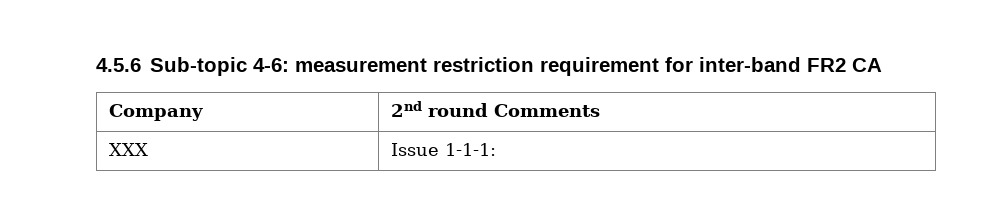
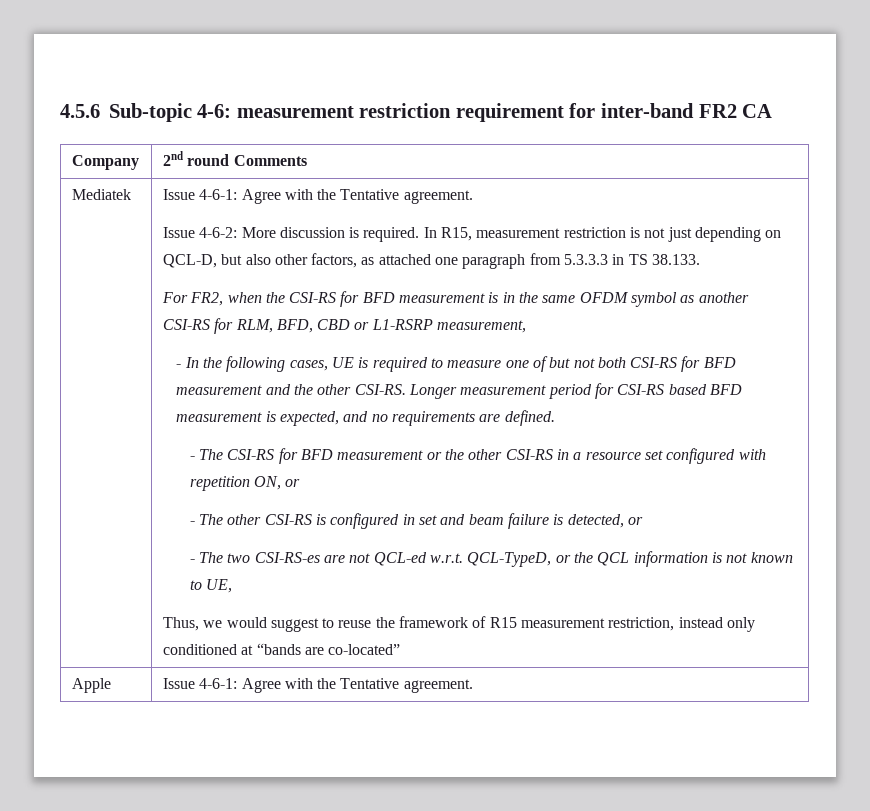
- XXX | Issue 1-1-1:
+ Mediatek | Issue 4-6-1: Agree with the Tentative agreement.
+ Issue 4-6-2: More discussion is required. In R15, measurement restriction is not just depending on QCL-D, but also other factors, as attached one paragraph from 5.3.3.3 in TS 38.133.
+ For FR2, when the CSI-RS for BFD measurement is in the same OFDM symbol as another CSI-RS for RLM, BFD, CBD or L1-RSRP measurement,
+ - In the following cases, UE is required to measure one of but not both CSI-RS for BFD measurement and the other CSI-RS. Longer measurement period for CSI-RS based BFD measurement is expected, and no requirements are defined.
+ - The CSI-RS for BFD measurement or the other CSI-RS in a resource set configured with repetition ON, or
+ - The other CSI-RS is configured in set and beam failure is detected, or
+ - The two CSI-RS-es are not QCL-ed w.r.t. QCL-TypeD, or the QCL information is not known to UE,
+ Thus, we would suggest to reuse the framework of R15 measurement restriction, instead only conditioned at “bands are co-located”
+ Apple | Issue 4-6-1: Agree with the Tentative agreement.

